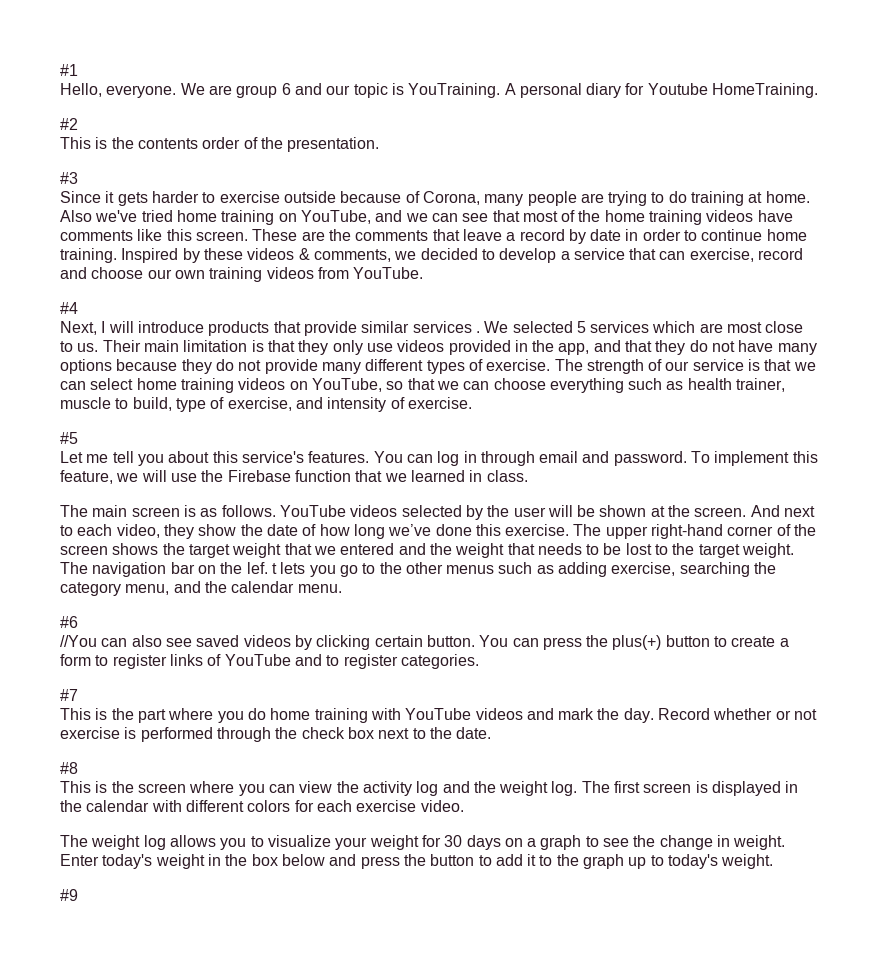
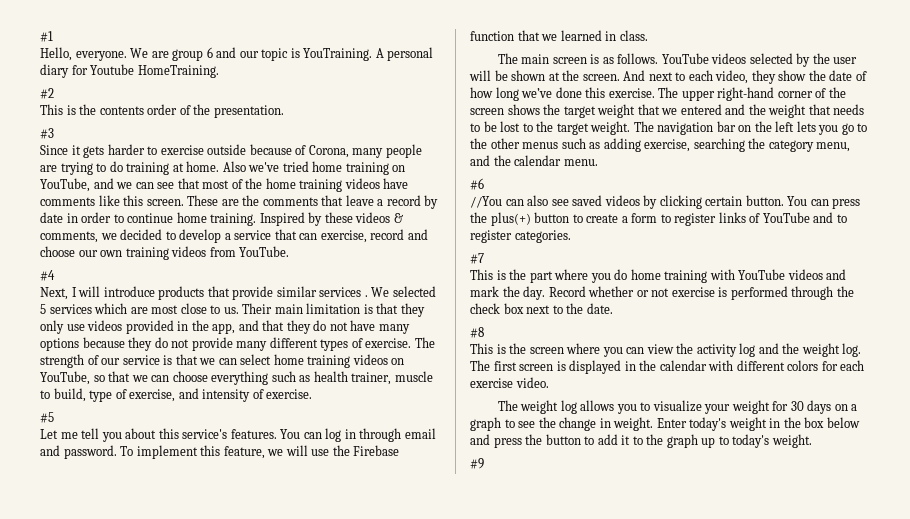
- The navigation bar on the lef. t lets you go to the other menus such as adding exercise, searching the category menu, and the calendar menu.
+ The navigation bar on the left lets you go to the other menus such as adding exercise, searching the category menu, and the calendar menu.

